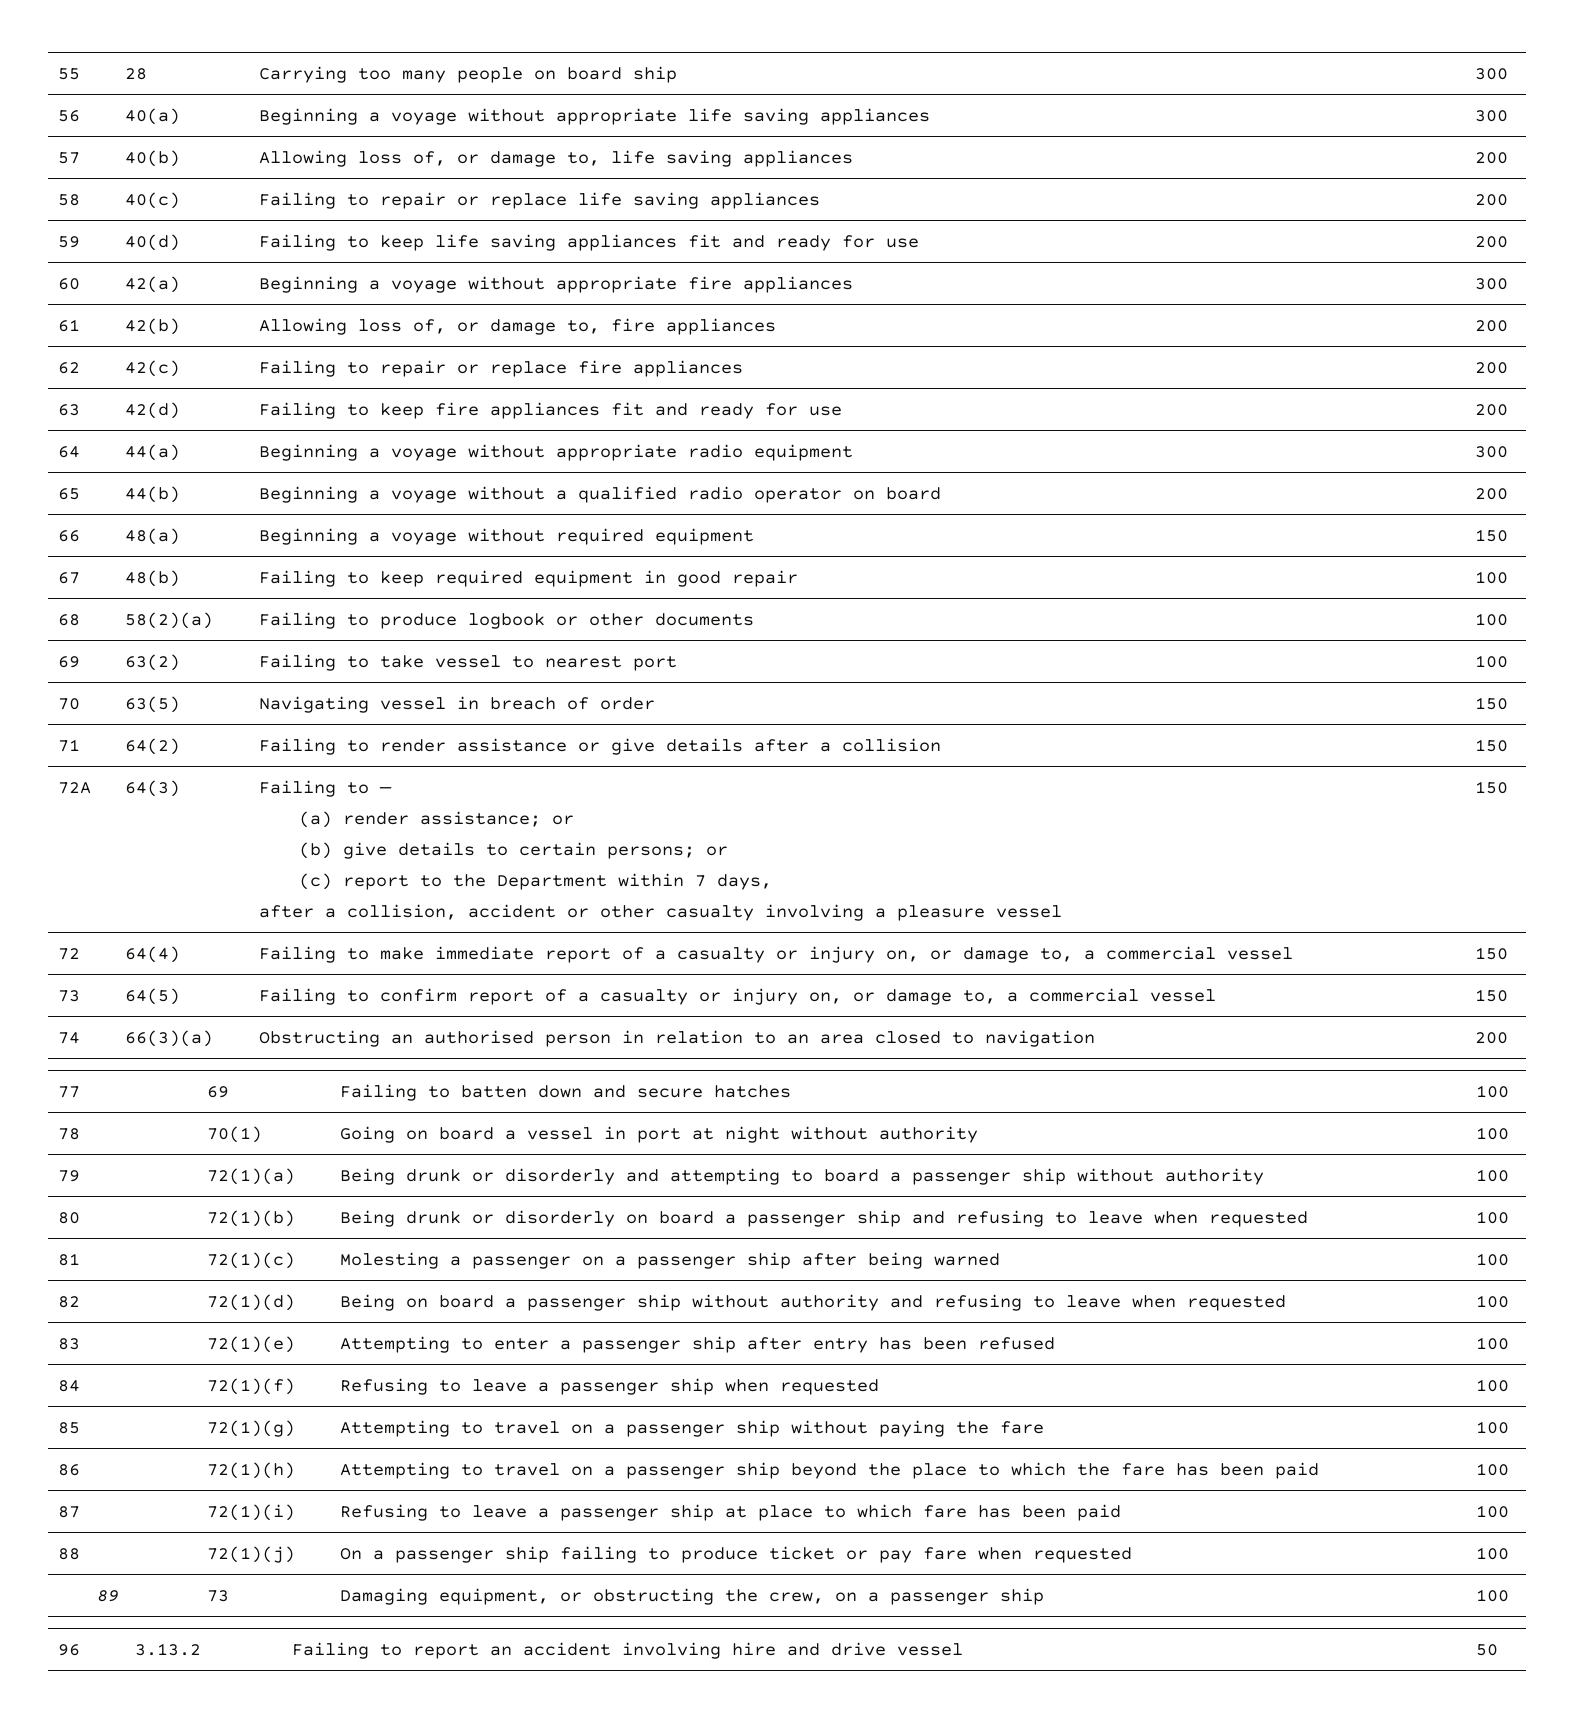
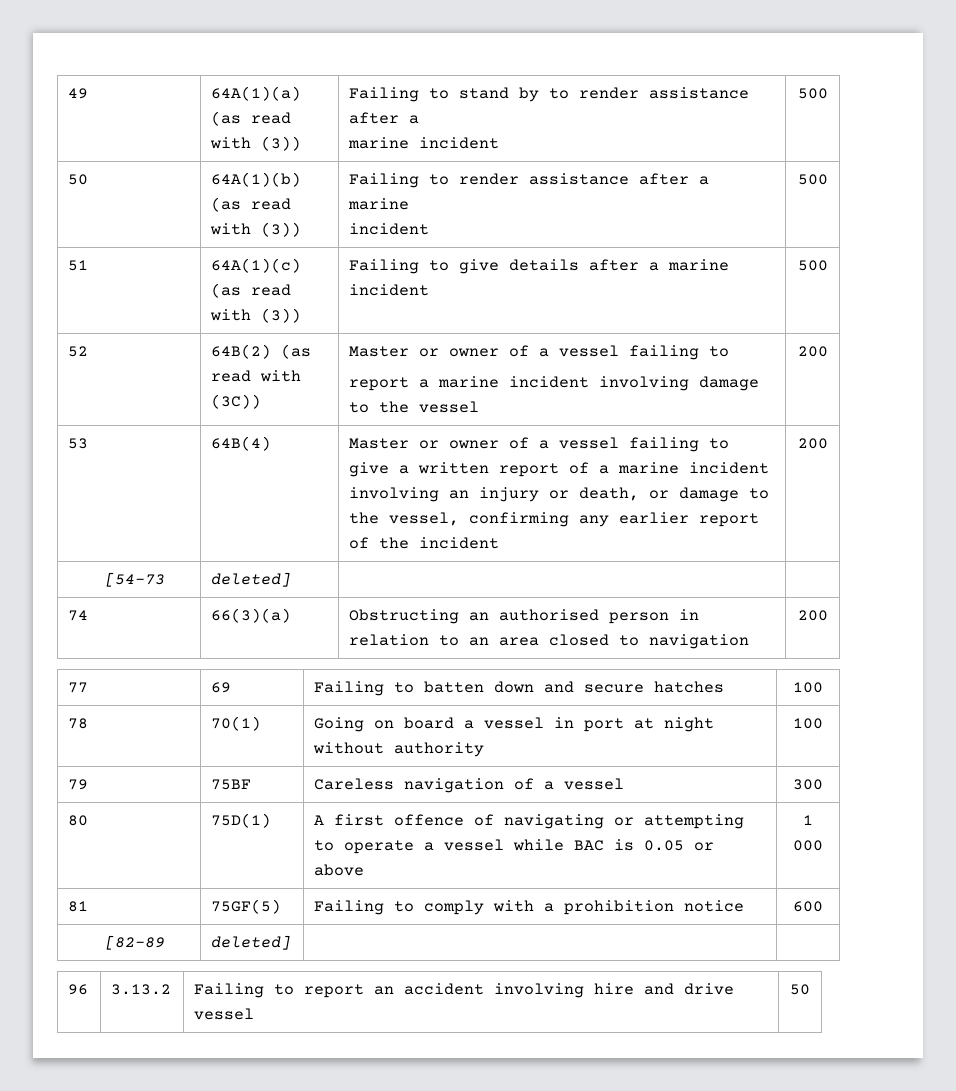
- 55 | 28 | Carrying too many people on board ship | 300
- 56 | 40(a) | Beginning a voyage without appropriate life saving appliances | 300
- 57 | 40(b) | Allowing loss of, or damage to, life saving appliances | 200
- 58 | 40(c) | Failing to repair or replace life saving appliances | 200
- 59 | 40(d) | Failing to keep life saving appliances fit and ready for use | 200
- 60 | 42(a) | Beginning a voyage without appropriate fire appliances | 300
- 61 | 42(b) | Allowing loss of, or damage to, fire appliances | 200
- 62 | 42(c) | Failing to repair or replace fire appliances | 200
- 63 | 42(d) | Failing to keep fire appliances fit and ready for use | 200
- 64 | 44(a) | Beginning a voyage without appropriate radio equipment | 300
- 65 | 44(b) | Beginning a voyage without a qualified radio operator on board | 200
- 66 | 48(a) | Beginning a voyage without required equipment | 150
- 67 | 48(b) | Failing to keep required equipment in good repair | 100
- 68 | 58(2)(a) | Failing to produce logbook or other documents | 100
- 69 | 63(2) | Failing to take vessel to nearest port | 100
- 70 | 63(5) | Navigating vessel in breach of order | 150
- 71 | 64(2) | Failing to render assistance or give details after a collision | 150
- 72A | 64(3) | Failing to —
- (a) render assistance; or
- (b) give details to certain persons; or
- (c) report to the Department within 7 days,
- after a collision, accident or other casualty involving a pleasure vessel | 150
- 72 | 64(4) | Failing to make immediate report of a casualty or injury on, or damage to, a commercial vessel | 150
- 73 | 64(5) | Failing to confirm report of a casualty or injury on, or damage to, a commercial vessel | 150
+ 49 | 64A(1)(a) (as read with (3)) | Failing to stand by to render assistance after a
+ marine incident | 500
+ 50 | 64A(1)(b) (as read with (3)) | Failing to render assistance after a marine
+ incident | 500
+ 51 | 64A(1)(c) (as read with (3)) | Failing to give details after a marine incident | 500
+ 52 | 64B(2) (as read with (3C)) | Master or owner of a vessel failing to
+ report a marine incident involving damage to the vessel | 200
+ 53 | 64B(4) | Master or owner of a vessel failing to give a written report of a marine incident involving an injury or death, or damage to the vessel, confirming any earlier report of the incident | 200
+ [54-73 | deleted] | |
- 79 | 72(1)(a) | Being drunk or disorderly and attempting to board a passenger ship without authority | 100
- 80 | 72(1)(b) | Being drunk or disorderly on board a passenger ship and refusing to leave when requested | 100
- 81 | 72(1)(c) | Molesting a passenger on a passenger ship after being warned | 100
- 82 | 72(1)(d) | Being on board a passenger ship without authority and refusing to leave when requested | 100
- 83 | 72(1)(e) | Attempting to enter a passenger ship after entry has been refused | 100
- 84 | 72(1)(f) | Refusing to leave a passenger ship when requested | 100
- 85 | 72(1)(g) | Attempting to travel on a passenger ship without paying the fare | 100
- 86 | 72(1)(h) | Attempting to travel on a passenger ship beyond the place to which the fare has been paid | 100
- 87 | 72(1)(i) | Refusing to leave a passenger ship at place to which fare has been paid | 100
- 88 | 72(1)(j) | On a passenger ship failing to produce ticket or pay fare when requested | 100
- 89 | 73 | Damaging equipment, or obstructing the crew, on a passenger ship | 100
+ 79 | 75BF | Careless navigation of a vessel | 300
+ 80 | 75D(1) | A first offence of navigating or attempting to operate a vessel while BAC is 0.05 or above | 1 000
+ 81 | 75GF(5) | Failing to comply with a prohibition notice | 600
+ [82-89 | deleted] | |

